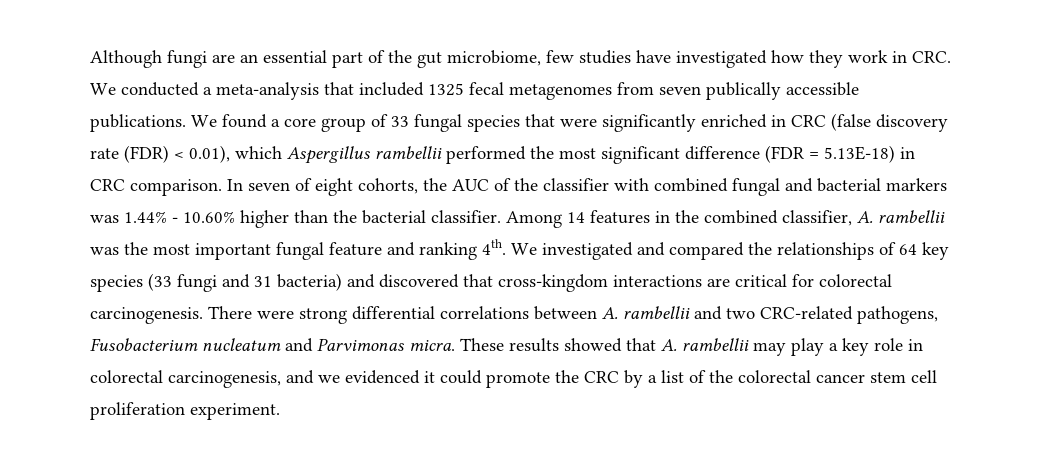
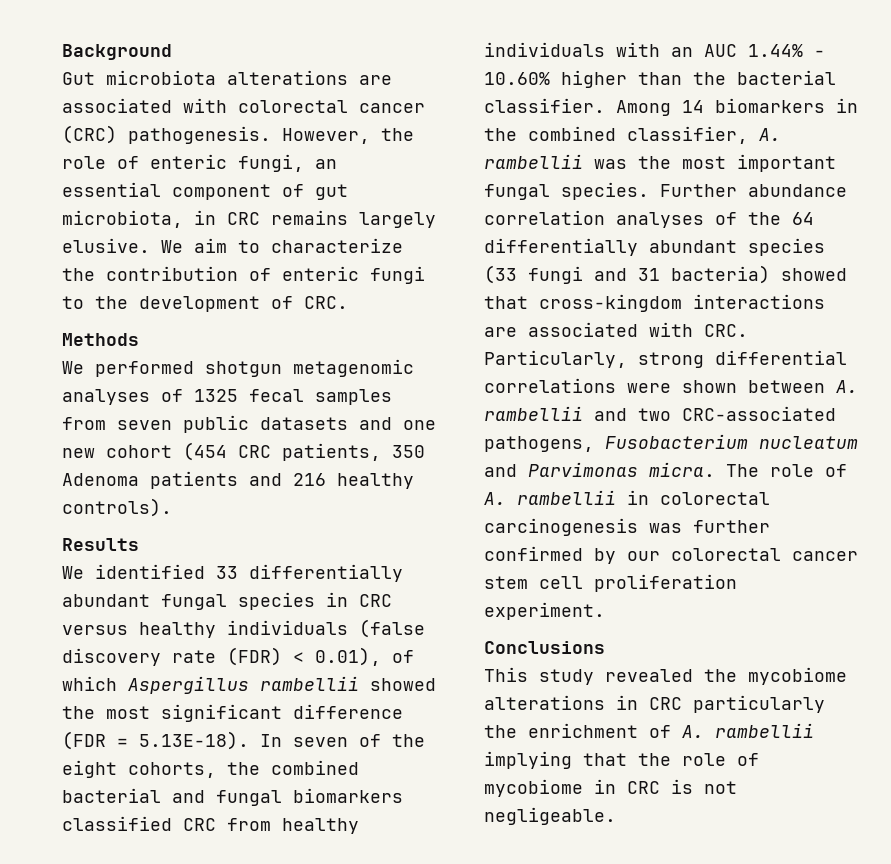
- Although fungi are an essential part of the gut microbiome, few studies have investigated how they work in CRC. We conducted a meta-analysis that included 1325 fecal metagenomes from seven publically accessible publications. We found a core group of 33 fungal species that were significantly enriched in CRC (false discovery rate (FDR) < 0.01), which Aspergillus rambellii performed the most significant difference (FDR = 5.13E-18) in CRC comparison. In seven of eight cohorts, the AUC of the classifier with combined fungal and bacterial markers was 1.44% - 10.60% higher than the bacterial classifier.
+ Background
+ Gut microbiota alterations are associated with colorectal cancer (CRC) pathogenesis. However, the role of enteric fungi, an essential component of gut microbiota, in CRC remains largely elusive. We aim to characterize the contribution of enteric fungi to the development of CRC.
+ Methods
+ We performed shotgun metagenomic analyses of 1325 fecal samples from seven public datasets and one new cohort (454 CRC patients, 350 Adenoma patients and 216 healthy controls).
+ Results
+ We identified 33 differentially abundant fungal species in CRC versus healthy individuals (false discovery rate (FDR) < 0.01), of which Aspergillus rambellii showed the most significant difference (FDR = 5.13E-18). In seven of the eight cohorts, the combined bacterial and fungal biomarkers classified CRC from healthy individuals with an AUC 1.44% - 10.60% higher than the bacterial classifier.
- Among 14 features in the combined classifier, A. rambellii was the most important fungal feature and ranking 4th. We investigated and compared the relationships of 64 key species (33 fungi and 31 bacteria) and discovered that cross-kingdom interactions are critical for colorectal carcinogenesis. There were strong differential correlations between A. rambellii and two CRC-related pathogens, Fusobacterium nucleatum and Parvimonas micra.
+ Among 14 biomarkers in the combined classifier, A. rambellii was the most important fungal species. Further abundance correlation analyses of the 64 differentially abundant species (33 fungi and 31 bacteria) showed that cross-kingdom interactions are associated with CRC. Particularly, strong differential correlations were shown between A. rambellii and two CRC-associated pathogens, Fusobacterium nucleatum and Parvimonas micra.
- These results showed that A. rambellii may play a key role in colorectal carcinogenesis, and we evidenced it could promote the CRC by a list of the colorectal cancer stem cell proliferation experiment.
+ The role of A. rambellii in colorectal carcinogenesis was further confirmed by our colorectal cancer stem cell proliferation experiment.
+ Conclusions
+ This study revealed the mycobiome alterations in CRC particularly the enrichment of A. rambellii implying that the role of mycobiome in CRC is not negligeable.

